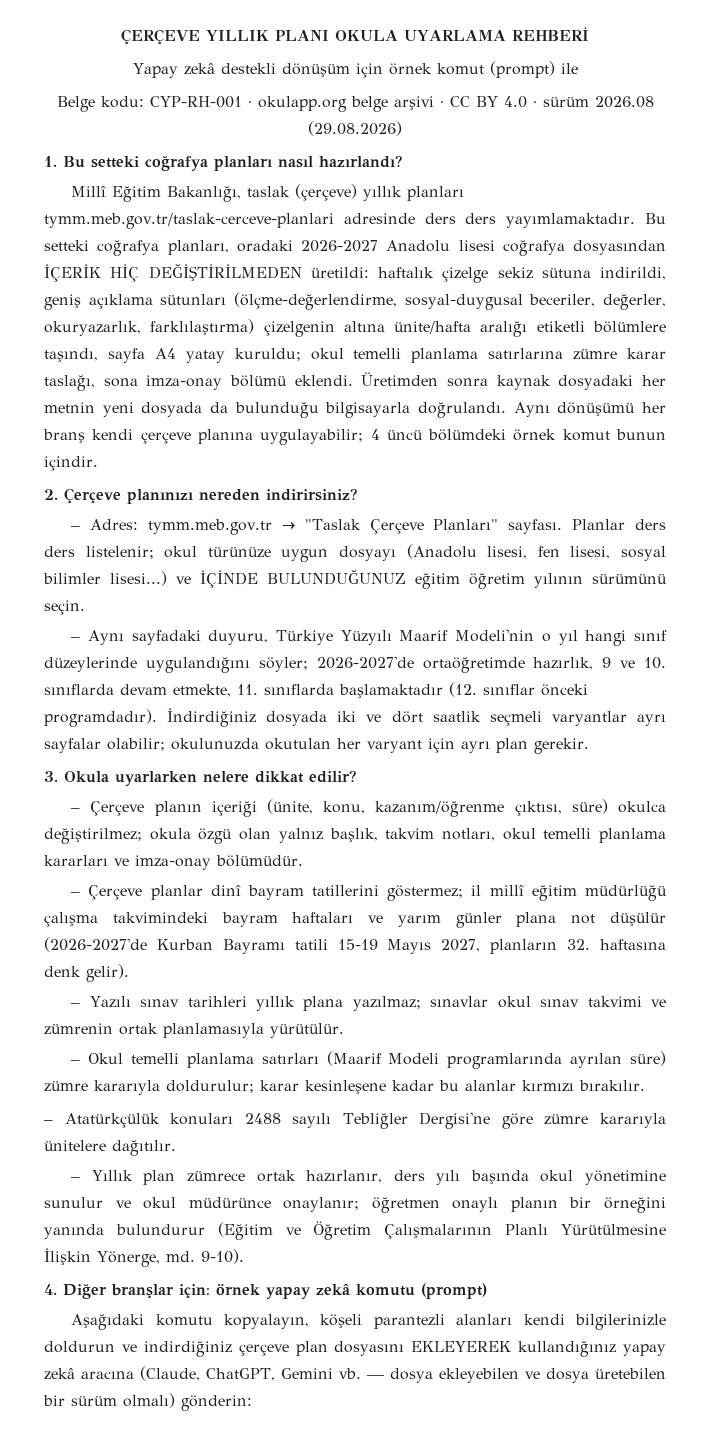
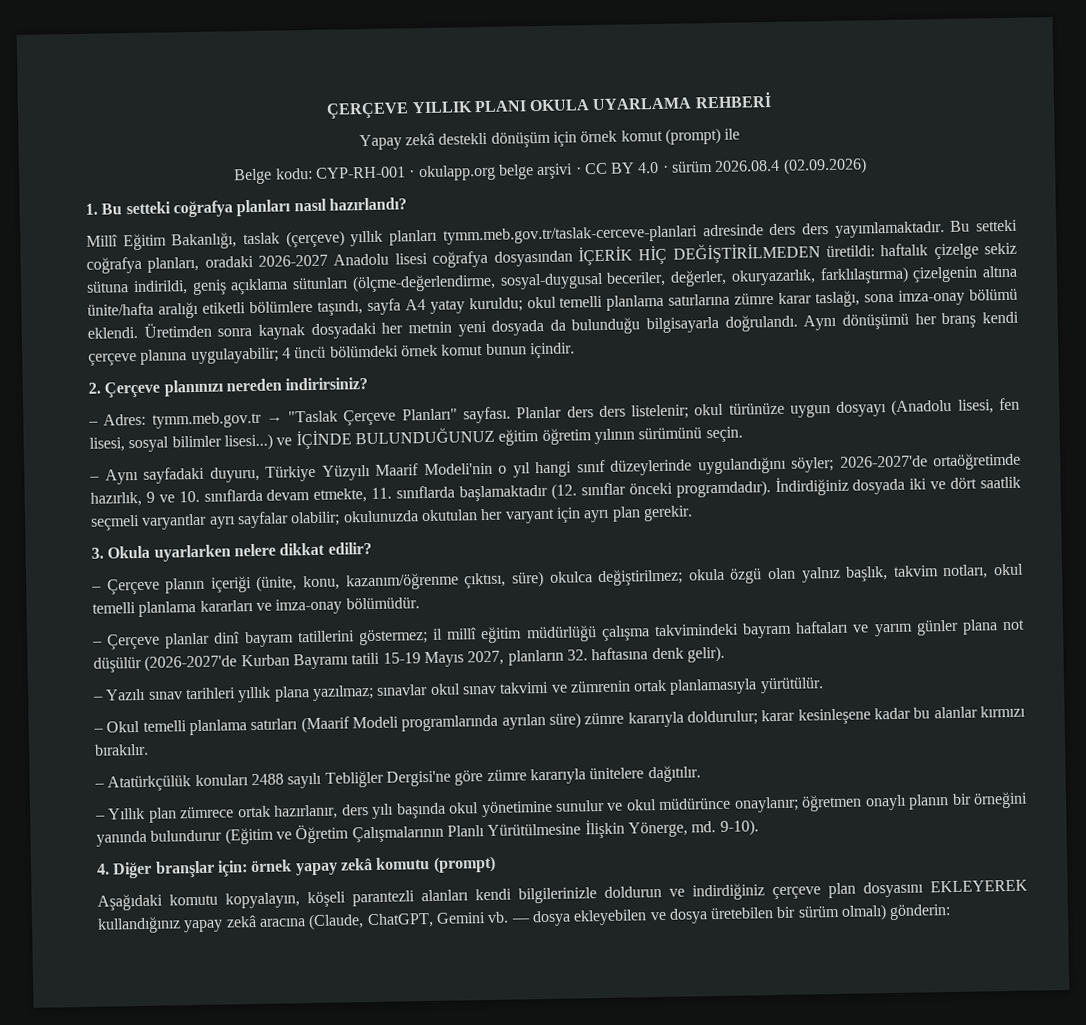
- Belge kodu: CYP-RH-001 · okulapp.org belge arşivi · CC BY 4.0 · sürüm 2026.08 (29.08.2026)
+ Belge kodu: CYP-RH-001 · okulapp.org belge arşivi · CC BY 4.0 · sürüm 2026.08.4 (02.09.2026)

